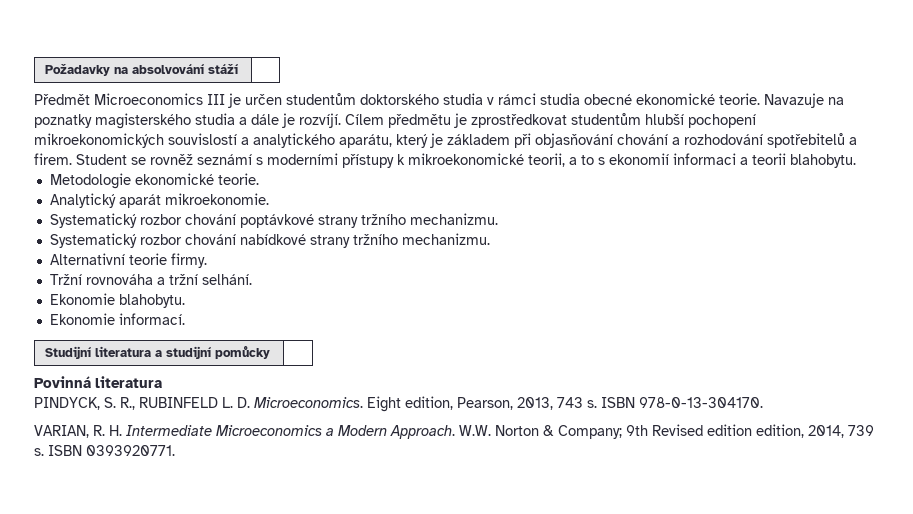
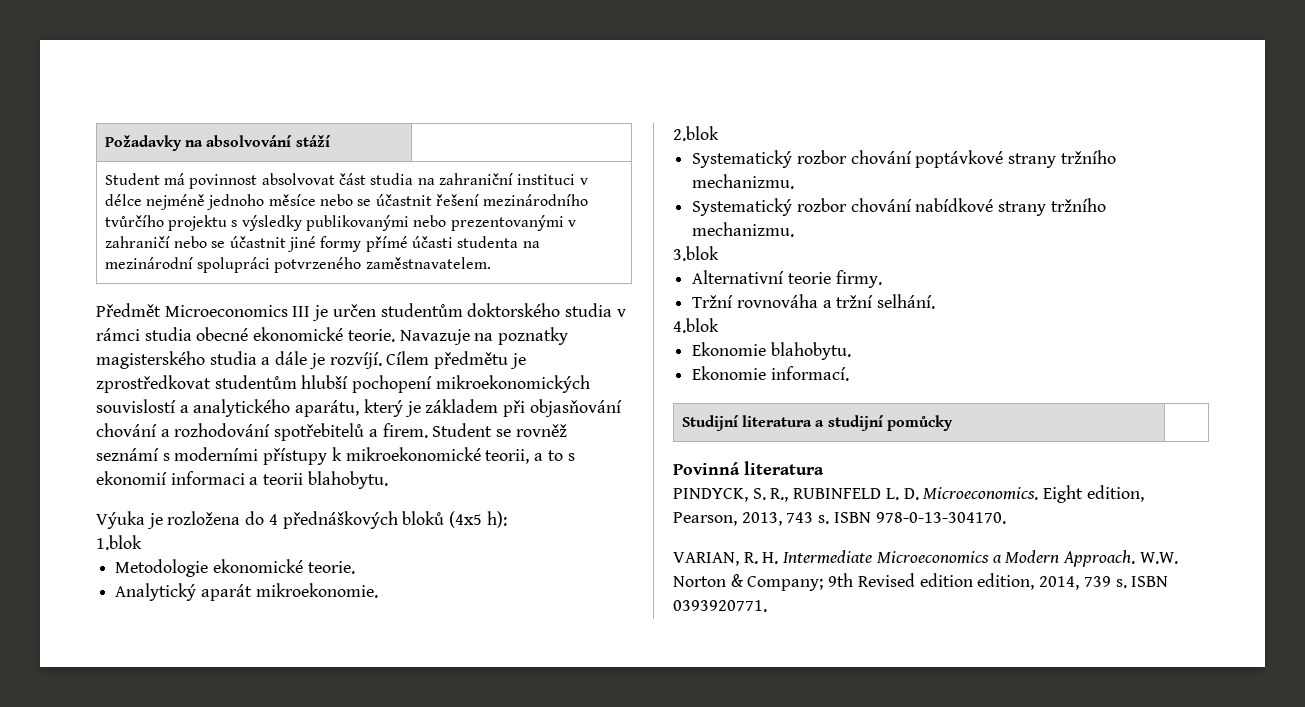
+ Student má povinnost absolvovat část studia na zahraniční instituci v délce nejméně jednoho měsíce nebo se účastnit řešení mezinárodního tvůrčího projektu s výsledky publikovanými nebo prezentovanými v zahraničí nebo se účastnit jiné formy přímé účasti studenta na mezinárodní spolupráci potvrzeného zaměstnavatelem.
+ Výuka je rozložena do 4 přednáškových bloků (4x5 h):
+ 1.blok
+ 2.blok
+ 3.blok
+ 4.blok

